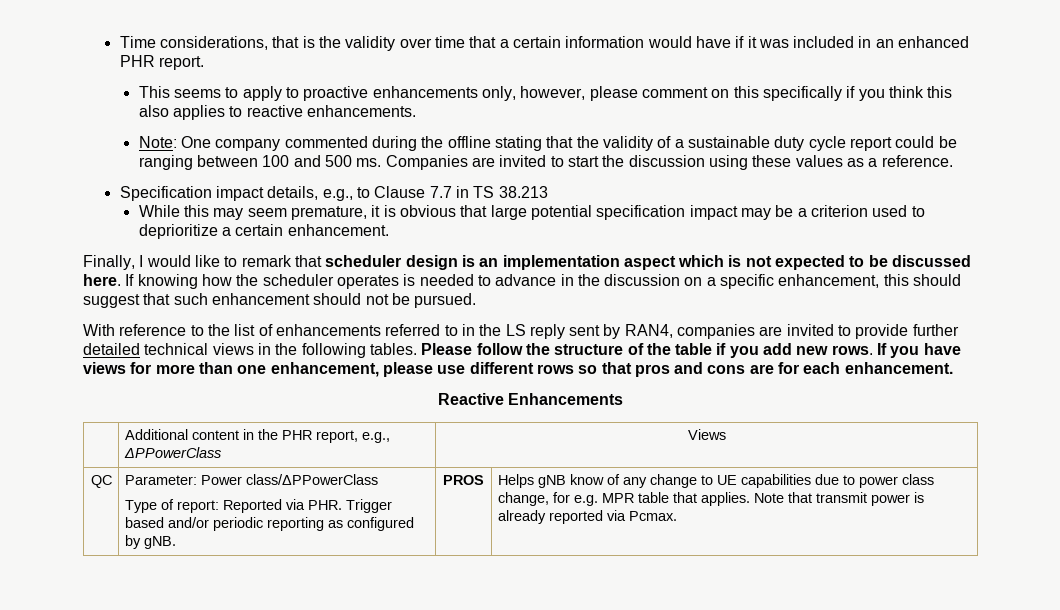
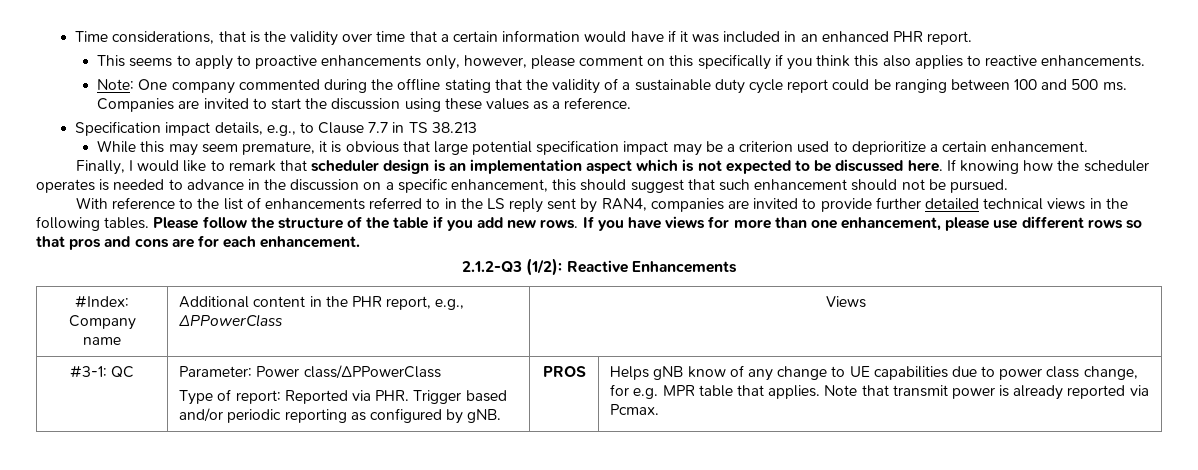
- Reactive Enhancements
+ 2.1.2-Q3 (1/2): Reactive Enhancements
- | Additional content in the PHR report, e.g., ΔPPowerClass | Views
+ #Index: Company name | Additional content in the PHR report, e.g., ΔPPowerClass | Views
- QC
+ #3-1: QC

